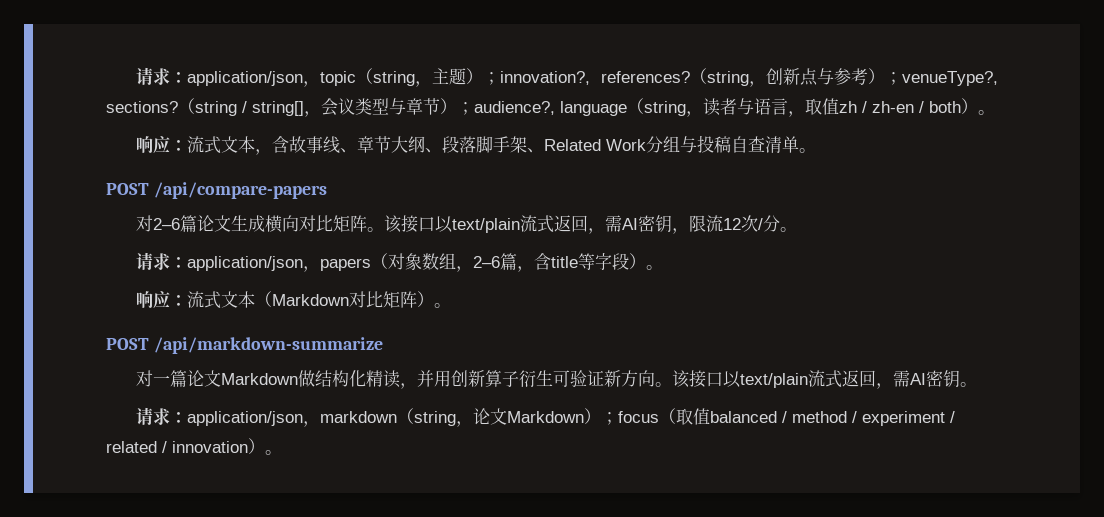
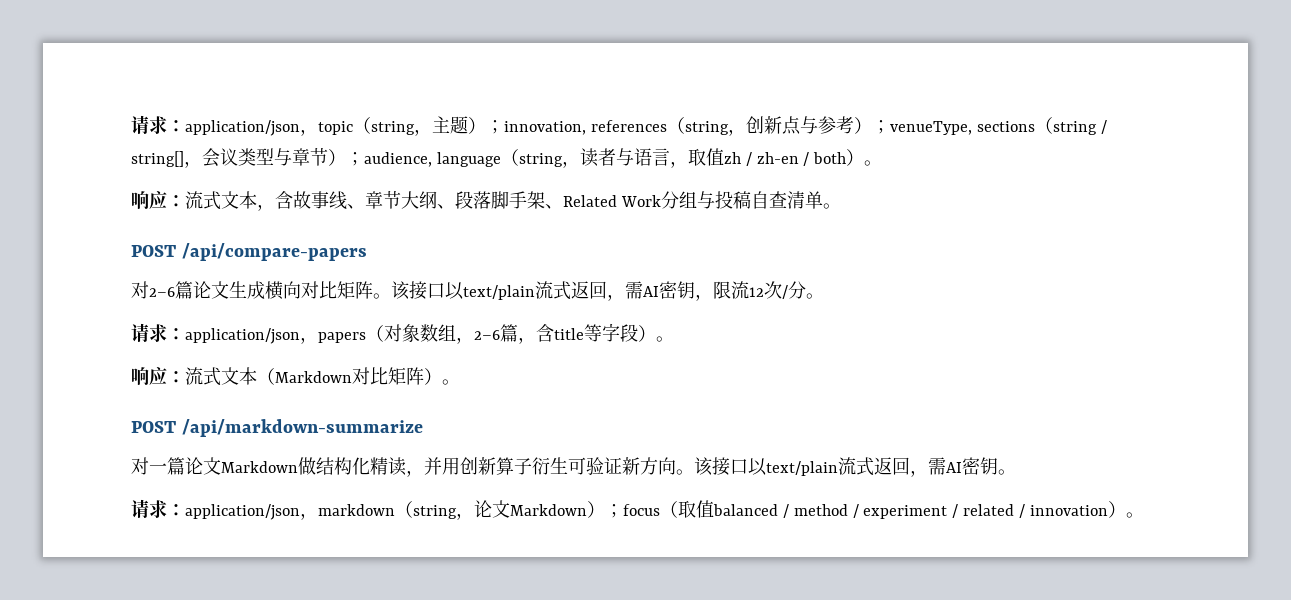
- 请求：application/json，topic（string，主题）；innovation?, references?（string，创新点与参考）；venueType?, sections?（string / string[]，会议类型与章节）；audience?, language（string，读者与语言，取值zh / zh-en / both）。
+ 请求：application/json，topic（string，主题）；innovation, references（string，创新点与参考）；venueType, sections（string / string[]，会议类型与章节）；audience, language（string，读者与语言，取值zh / zh-en / both）。

